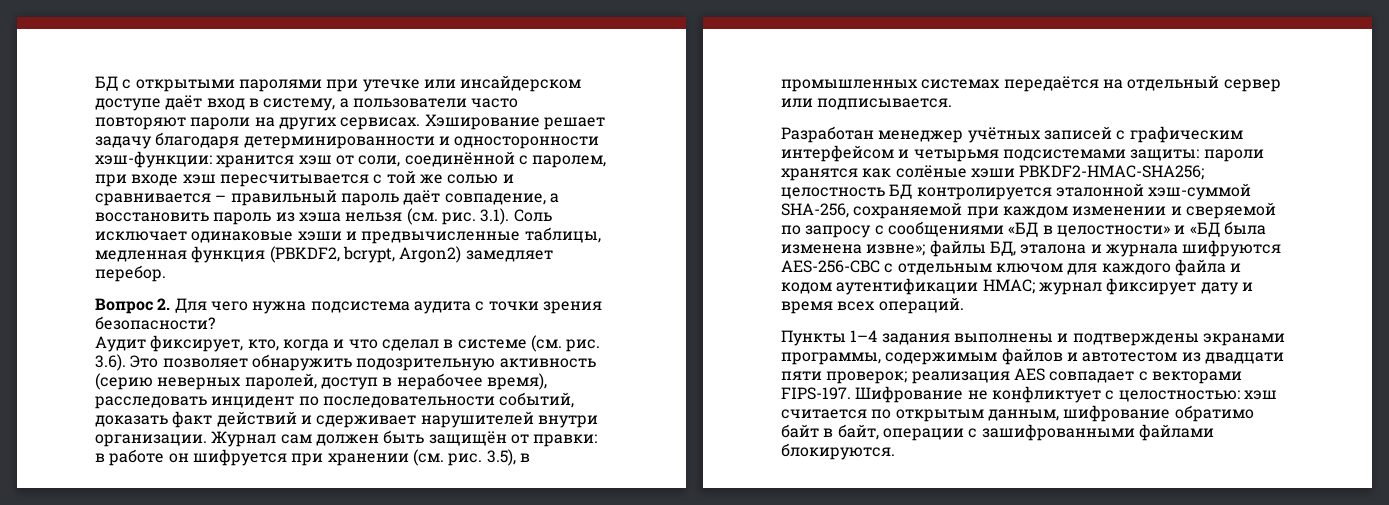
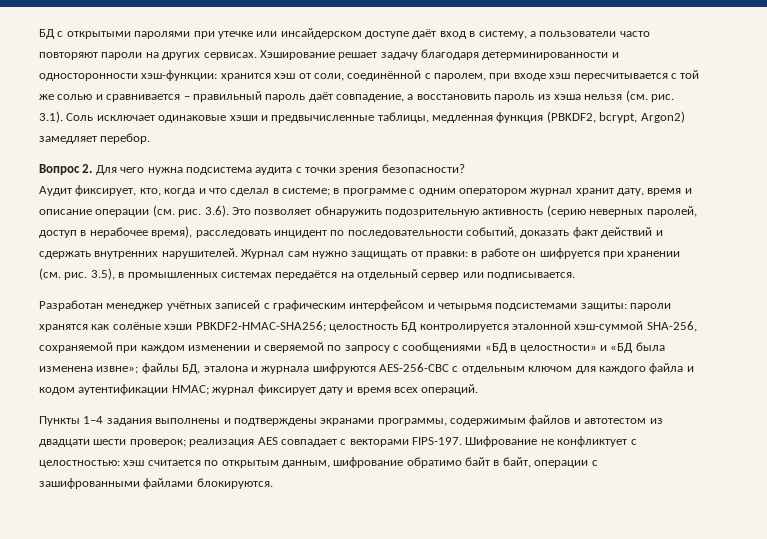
- Аудит фиксирует, кто, когда и что сделал в системе (см. рис.
+ Аудит фиксирует, кто, когда и что сделал в системе; в программе с одним оператором журнал хранит дату, время и описание операции (см. рис.
- 3.6). Это позволяет обнаружить подозрительную активность (серию неверных паролей, доступ в нерабочее время), расследовать инцидент по последовательности событий, доказать факт действий и сдерживает нарушителей внутри организации. Журнал сам должен быть защищён от правки: в работе он шифруется при хранении (см. рис.
+ 3.6). Это позволяет обнаружить подозрительную активность (серию неверных паролей, доступ в нерабочее время), расследовать инцидент по последовательности событий, доказать факт действий и сдержать внутренних нарушителей. Журнал сам нужно защищать от правки: в работе он шифруется при хранении (см. рис.
- Пункты 1–4 задания выполнены и подтверждены экранами программы, содержимым файлов и автотестом из двадцати пяти проверок; реализация AES совпадает с векторами FIPS-197.
+ Пункты 1–4 задания выполнены и подтверждены экранами программы, содержимым файлов и автотестом из двадцати шести проверок; реализация AES совпадает с векторами FIPS-197.

